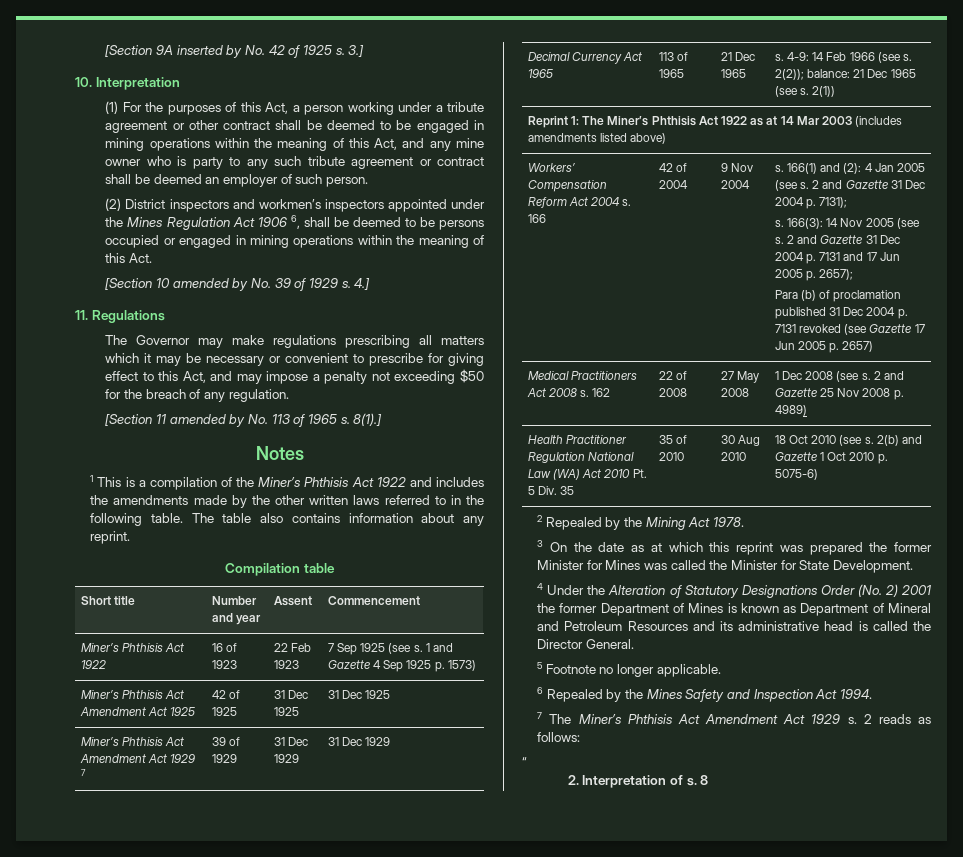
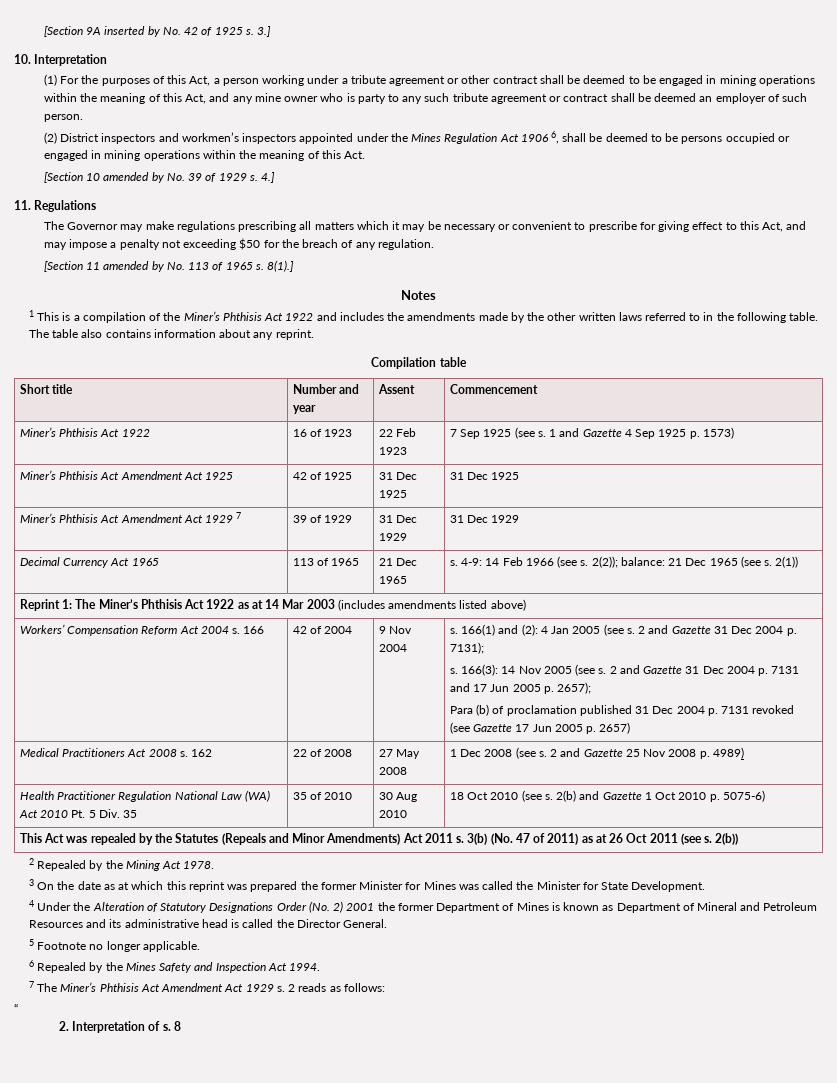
+ This Act was repealed by the Statutes (Repeals and Minor Amendments) Act 2011 s. 3(b) (No. 47 of 2011) as at 26 Oct 2011 (see s. 2(b))

